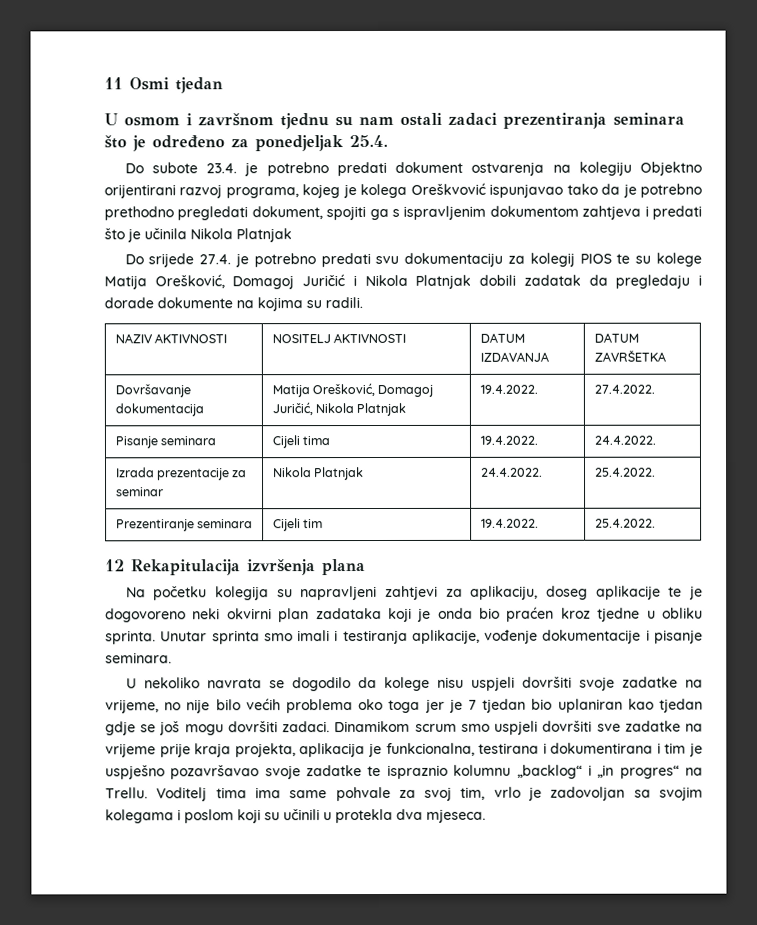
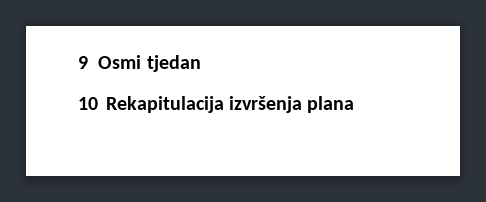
- 11 Osmi tjedan
+ 9 Osmi tjedan
- U osmom i završnom tjednu su nam ostali zadaci prezentiranja seminara što je određeno za ponedjeljak 25.4.
- Do subote 23.4. je potrebno predati dokument ostvarenja na kolegiju Objektno orijentirani razvoj programa, kojeg je kolega Oreškvović ispunjavao tako da je potrebno prethodno pregledati dokument, spojiti ga s ispravljenim dokumentom zahtjeva i predati što je učinila Nikola Platnjak
- Do srijede 27.4. je potrebno predati svu dokumentaciju za kolegij PIOS te su kolege Matija Orešković, Domagoj Juričić i Nikola Platnjak dobili zadatak da pregledaju i dorade dokumente na kojima su radili.
- NAZIV AKTIVNOSTI | NOSITELJ AKTIVNOSTI | DATUM IZDAVANJA | DATUM ZAVRŠETKA
- Dovršavanje dokumentacija | Matija Orešković, Domagoj Juričić, Nikola Platnjak | 19.4.2022. | 27.4.2022.
- Pisanje seminara | Cijeli tima | 19.4.2022. | 24.4.2022.
- Izrada prezentacije za seminar | Nikola Platnjak | 24.4.2022. | 25.4.2022.
- Prezentiranje seminara | Cijeli tim | 19.4.2022. | 25.4.2022.
- 12 Rekapitulacija izvršenja plana
- Na početku kolegija su napravljeni zahtjevi za aplikaciju, doseg aplikacije te je dogovoreno neki okvirni plan zadataka koji je onda bio praćen kroz tjedne u obliku sprinta. Unutar sprinta smo imali i testiranja aplikacije, vođenje dokumentacije i pisanje seminara.
- U nekoliko navrata se dogodilo da kolege nisu uspjeli dovršiti svoje zadatke na vrijeme, no nije bilo većih problema oko toga jer je 7 tjedan bio uplaniran kao tjedan gdje se još mogu dovršiti zadaci. Dinamikom scrum smo uspjeli dovršiti sve zadatke na vrijeme prije kraja projekta, aplikacija je funkcionalna, testirana i dokumentirana i tim je uspješno pozavršavao svoje zadatke te ispraznio kolumnu „backlog“ i „in progres“ na Trellu. Voditelj tima ima same pohvale za svoj tim, vrlo je zadovoljan sa svojim kolegama i poslom koji su učinili u protekla dva mjeseca.
+ 10 Rekapitulacija izvršenja plana

